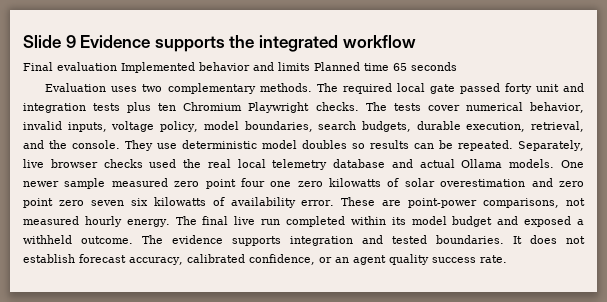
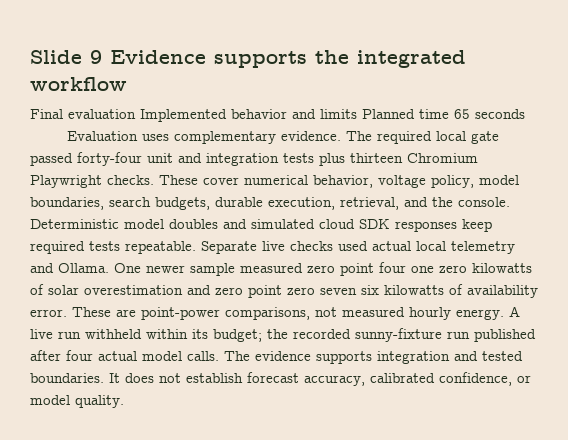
- Evaluation uses two complementary methods.
+ Evaluation uses complementary evidence.
- The required local gate passed forty unit and integration tests plus ten Chromium Playwright checks.
+ The required local gate passed forty-four unit and integration tests plus thirteen Chromium Playwright checks.
- The tests cover numerical behavior, invalid inputs, voltage policy, model boundaries, search budgets, durable execution, retrieval, and the console.
+ These cover numerical behavior, voltage policy, model boundaries, search budgets, durable execution, retrieval, and the console.
- They use deterministic model doubles so results can be repeated. Separately, live browser checks used the real local telemetry database and actual Ollama models.
+ Deterministic model doubles and simulated cloud SDK responses keep required tests repeatable. Separate live checks used actual local telemetry and Ollama.
- The final live run completed within its model budget and exposed a withheld outcome.
+ A live run withheld within its budget; the recorded sunny-fixture run published after four actual model calls.
- It does not establish forecast accuracy, calibrated confidence, or an agent quality success rate.
+ It does not establish forecast accuracy, calibrated confidence, or model quality.

